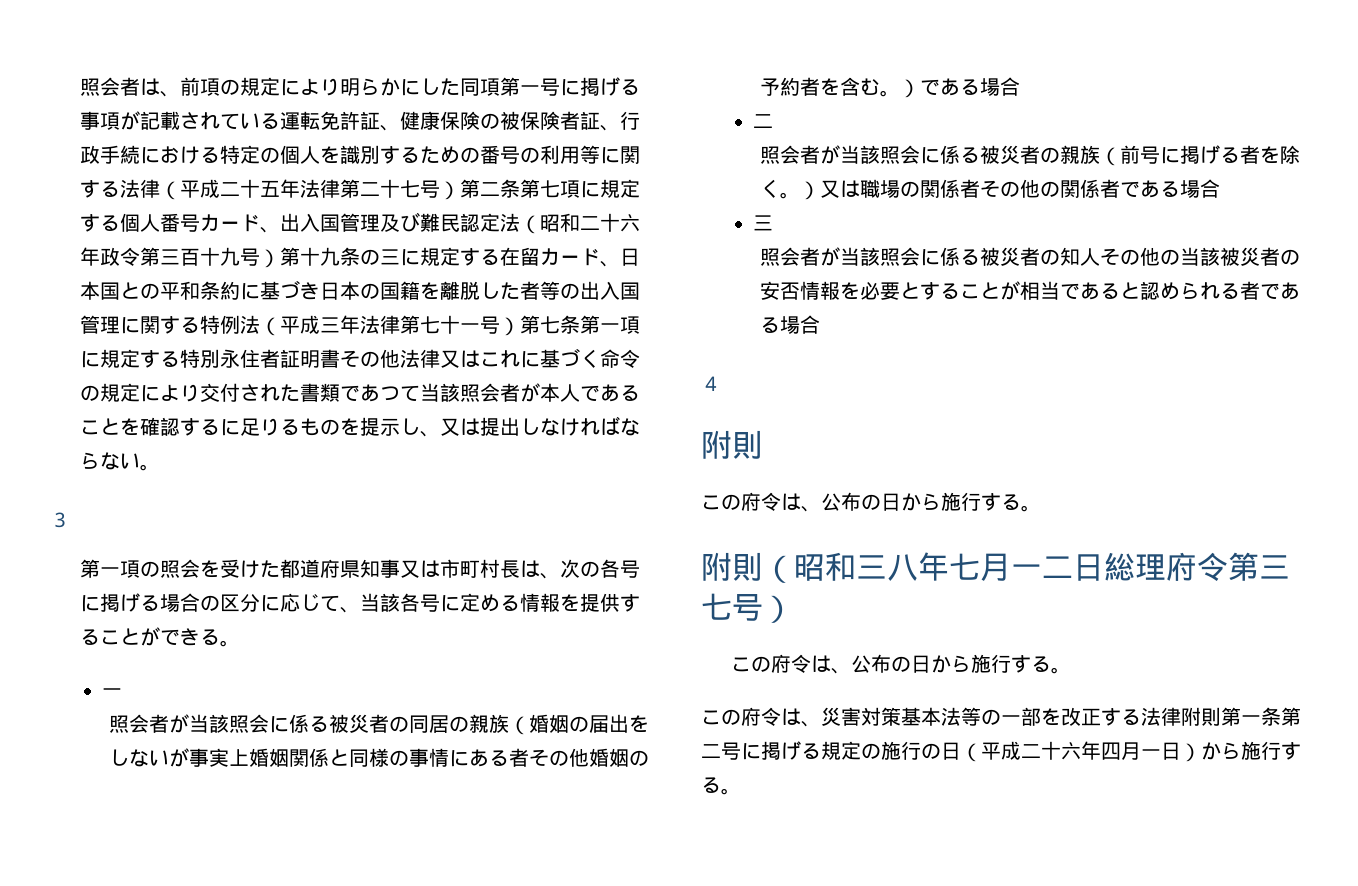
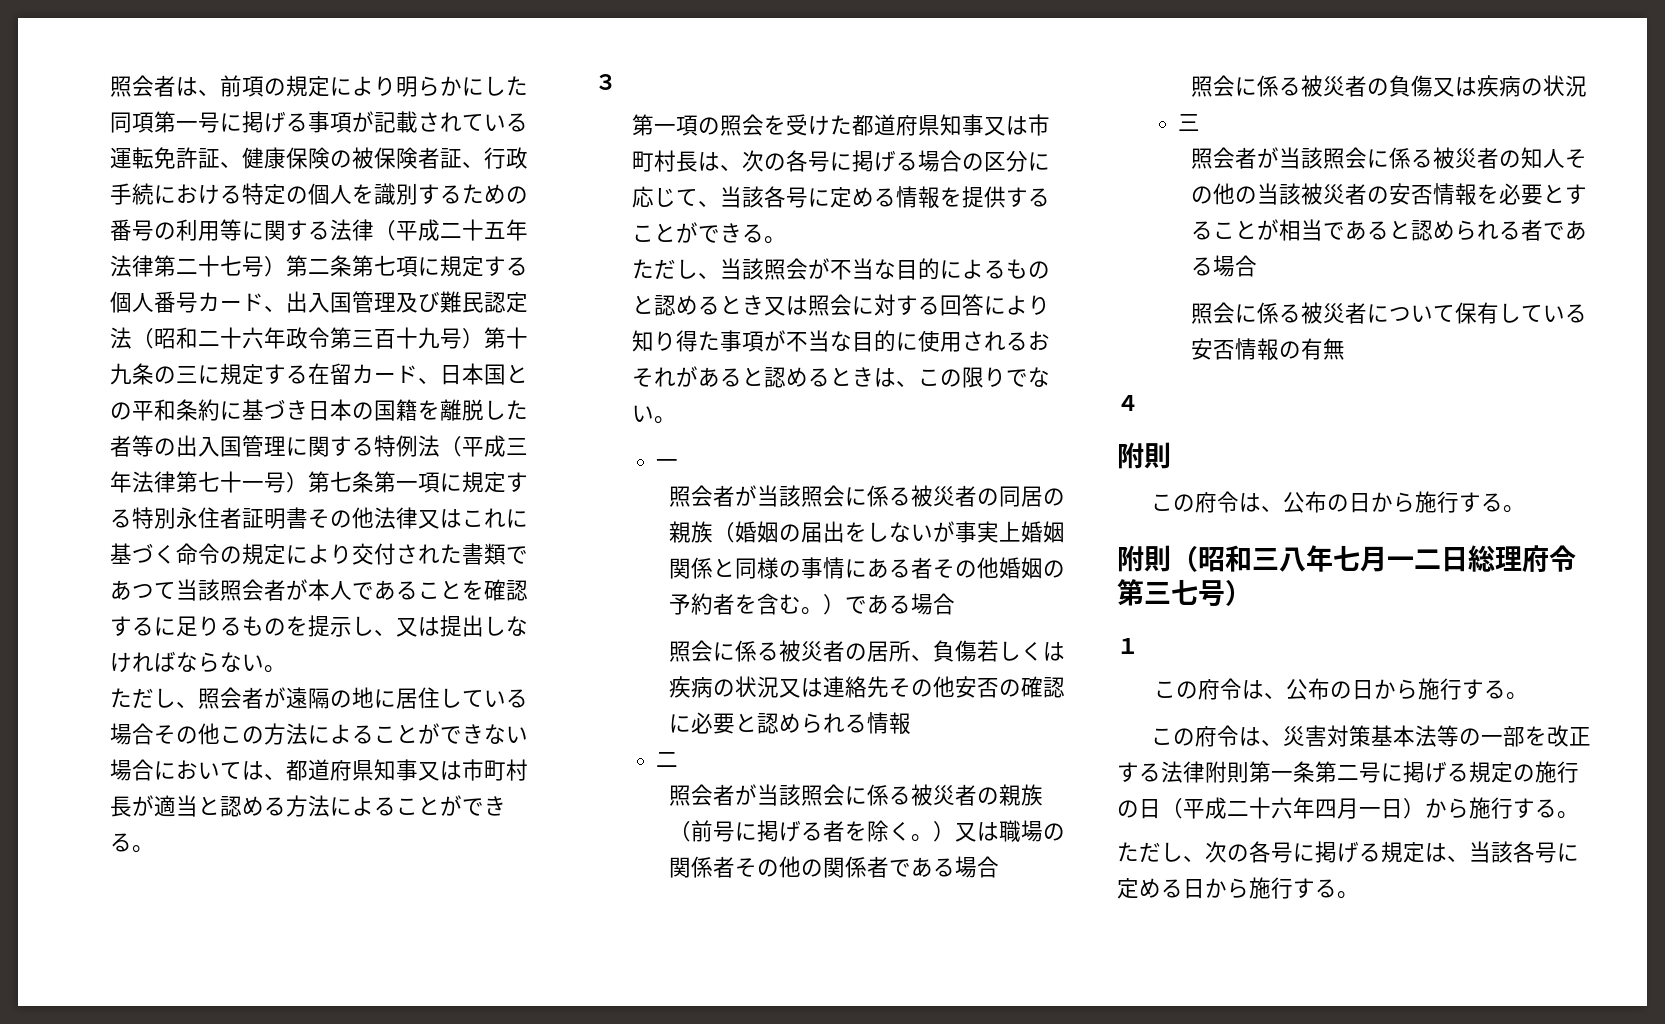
+ ただし、照会者が遠隔の地に居住している場合その他この方法によることができない場合においては、都道府県知事又は市町村長が適当と認める方法によることができる。
+ ただし、当該照会が不当な目的によるものと認めるとき又は照会に対する回答により知り得た事項が不当な目的に使用されるおそれがあると認めるときは、この限りでない。
+ 照会に係る被災者の居所、負傷若しくは疾病の状況又は連絡先その他安否の確認に必要と認められる情報
+ 照会に係る被災者の負傷又は疾病の状況
+ 照会に係る被災者について保有している安否情報の有無
+ １
+ ただし、次の各号に掲げる規定は、当該各号に定める日から施行する。

